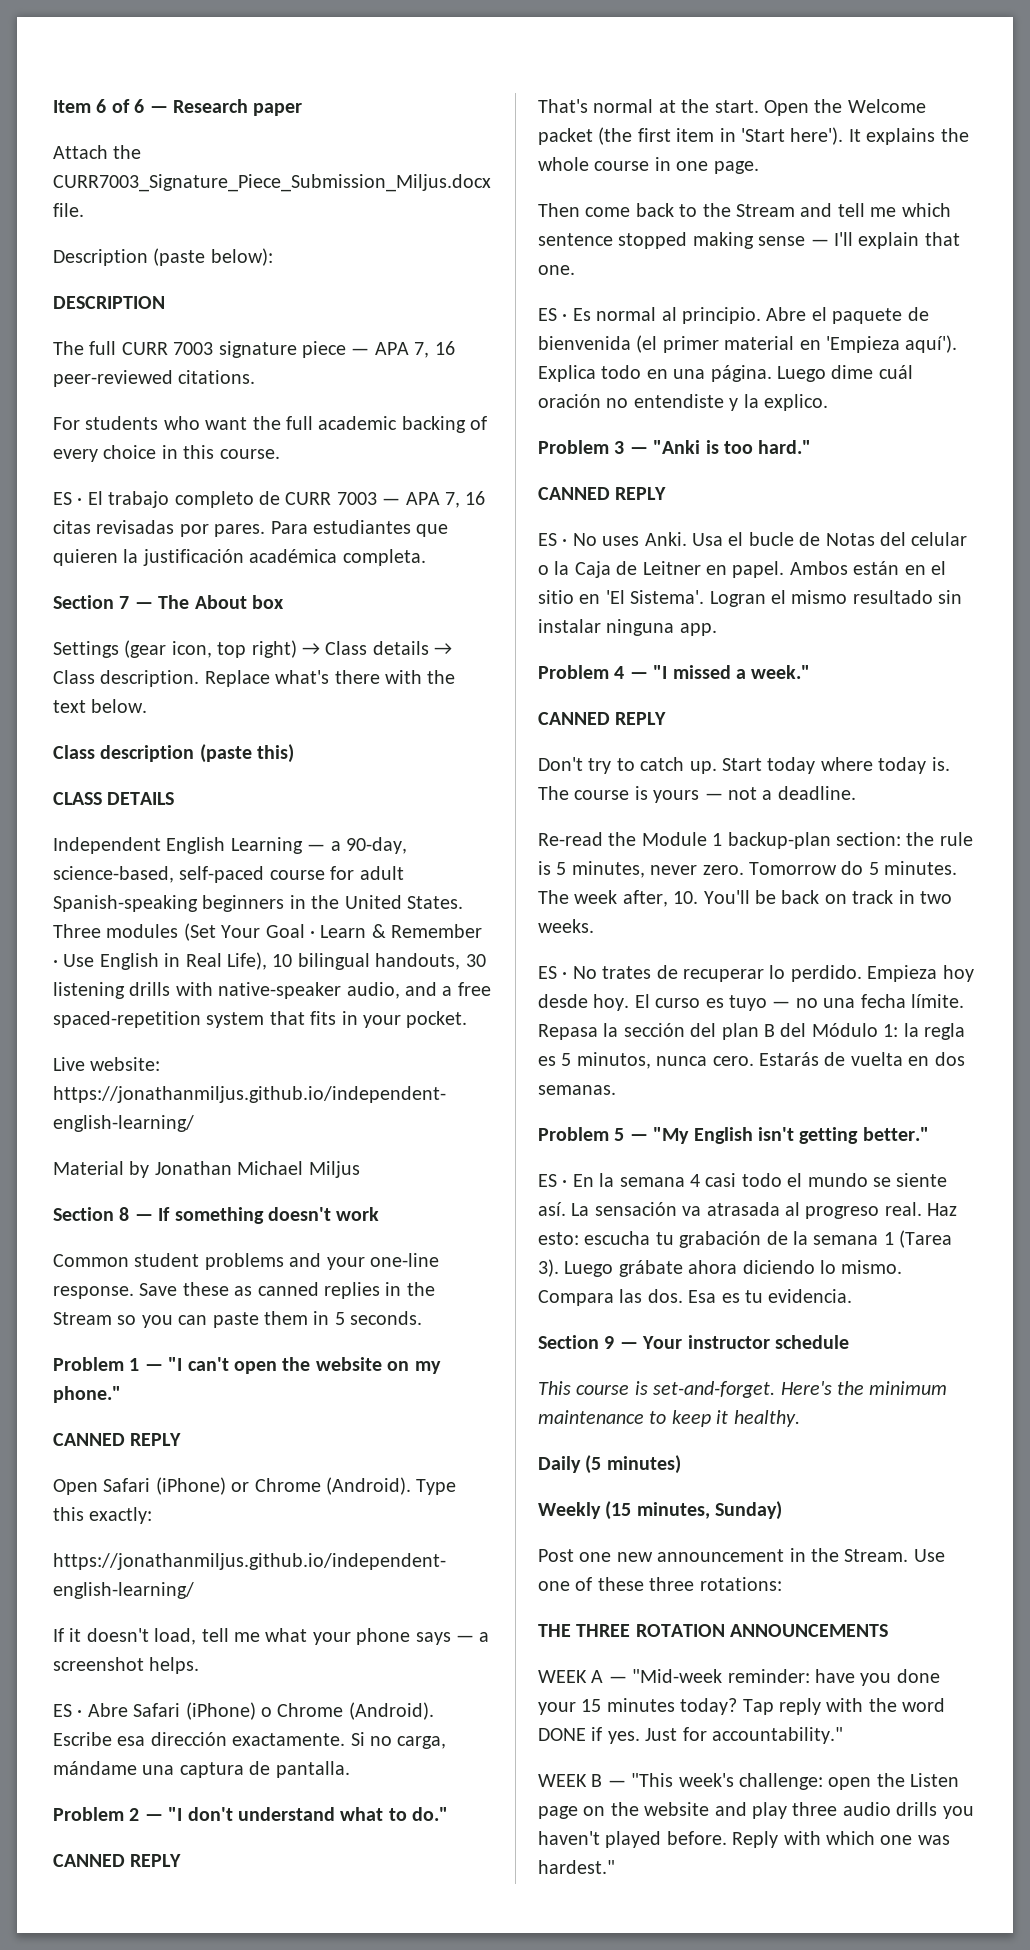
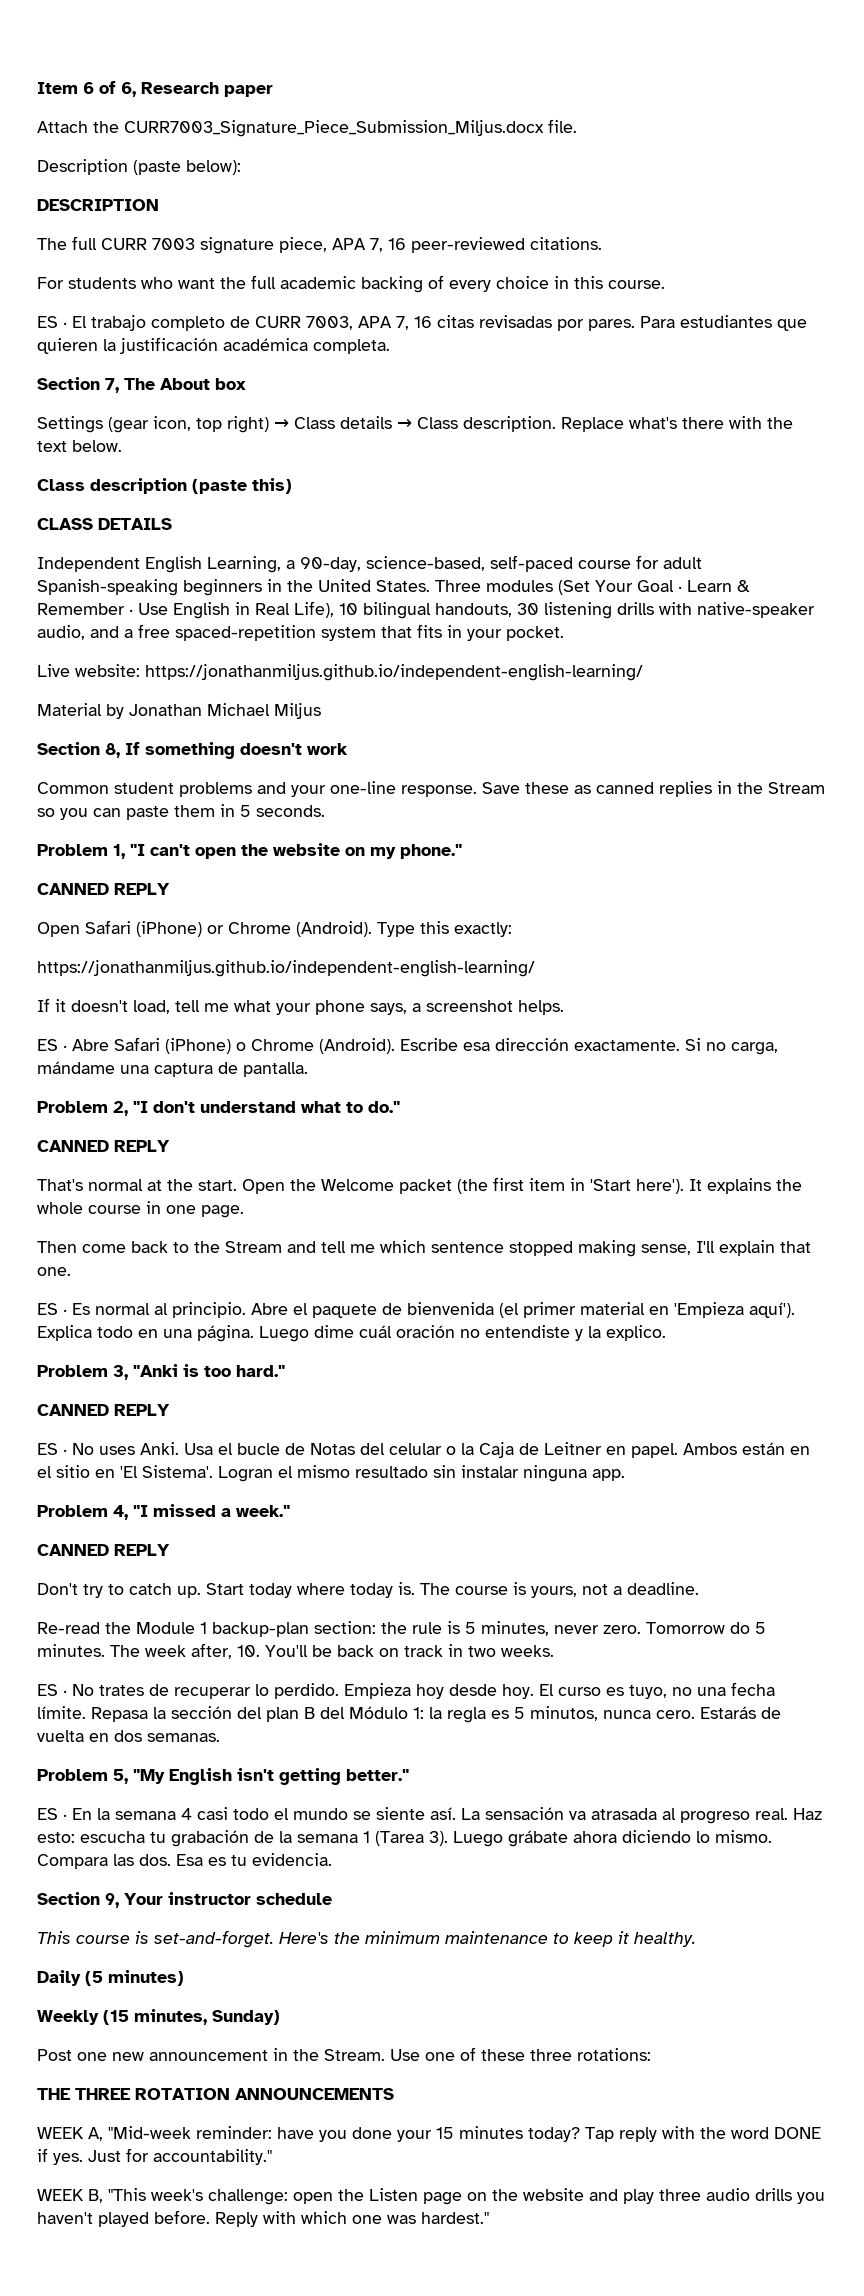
- Item 6 of 6 — Research paper
+ Item 6 of 6, Research paper
- The full CURR 7003 signature piece — APA 7, 16 peer-reviewed citations.
+ The full CURR 7003 signature piece, APA 7, 16 peer-reviewed citations.
- ES · El trabajo completo de CURR 7003 — APA 7, 16 citas revisadas por pares.
+ ES · El trabajo completo de CURR 7003, APA 7, 16 citas revisadas por pares.
- Section 7 — The About box
+ Section 7, The About box
- Independent English Learning — a 90-day, science-based, self-paced course for adult Spanish-speaking beginners in the United States.
+ Independent English Learning, a 90-day, science-based, self-paced course for adult Spanish-speaking beginners in the United States.
- Section 8 — If something doesn't work
+ Section 8, If something doesn't work
- Problem 1 — "I can't open the website on my phone."
+ Problem 1, "I can't open the website on my phone."
- If it doesn't load, tell me what your phone says — a screenshot helps.
+ If it doesn't load, tell me what your phone says, a screenshot helps.
- Problem 2 — "I don't understand what to do."
+ Problem 2, "I don't understand what to do."
- Then come back to the Stream and tell me which sentence stopped making sense — I'll explain that one.
+ Then come back to the Stream and tell me which sentence stopped making sense, I'll explain that one.
- Problem 3 — "Anki is too hard."
+ Problem 3, "Anki is too hard."
- Problem 4 — "I missed a week."
+ Problem 4, "I missed a week."
- The course is yours — not a deadline.
+ The course is yours, not a deadline.
- El curso es tuyo — no una fecha límite.
+ El curso es tuyo, no una fecha límite.
- Problem 5 — "My English isn't getting better."
+ Problem 5, "My English isn't getting better."
- Section 9 — Your instructor schedule
+ Section 9, Your instructor schedule
- WEEK A — "Mid-week reminder: have you done your 15 minutes today?
+ WEEK A, "Mid-week reminder: have you done your 15 minutes today?
- WEEK B — "This week's challenge: open the Listen page on the website and play three audio drills you haven't played before.
+ WEEK B, "This week's challenge: open the Listen page on the website and play three audio drills you haven't played before.

